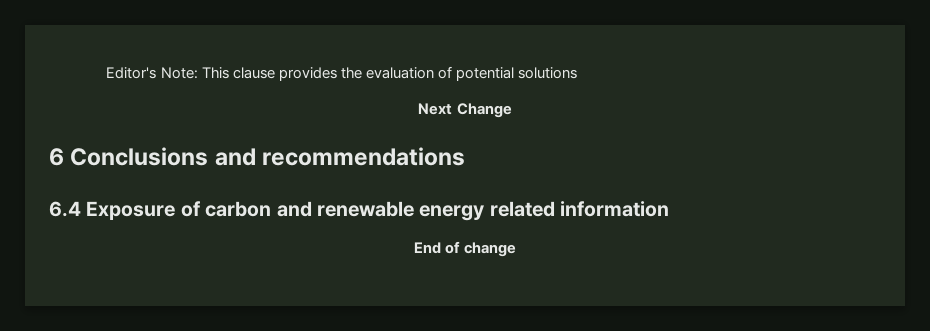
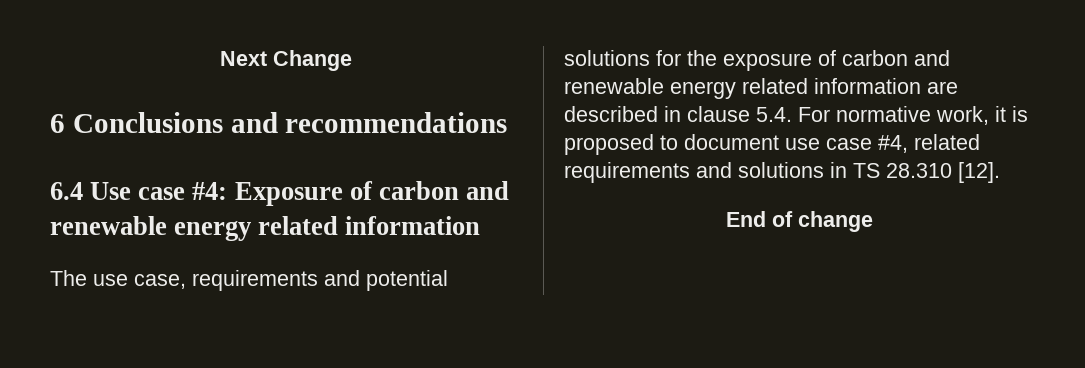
- Editor's Note: This clause provides the evaluation of potential solutions
- 6.4 Exposure of carbon and renewable energy related information
+ 6.4 Use case #4: Exposure of carbon and renewable energy related information
+ The use case, requirements and potential solutions for the exposure of carbon and renewable energy related information are described in clause 5.4. For normative work, it is proposed to document use case #4, related requirements and solutions in TS 28.310 [12].

